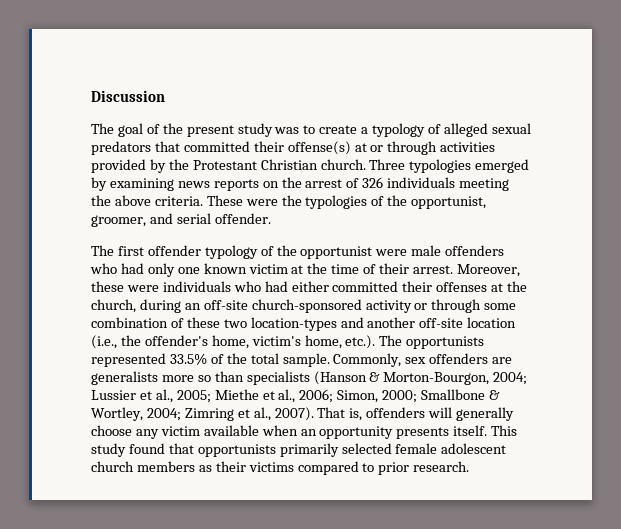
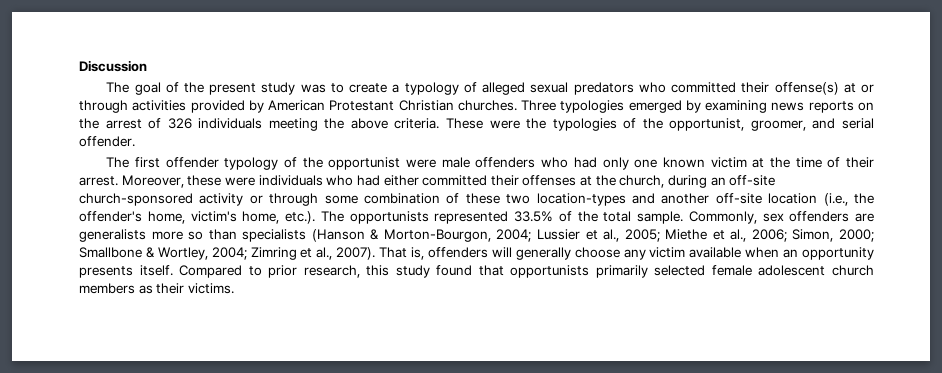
- The goal of the present study was to create a typology of alleged sexual predators that committed their offense(s) at or through activities provided by the Protestant Christian church.
+ The goal of the present study was to create a typology of alleged sexual predators who committed their offense(s) at or through activities provided by American Protestant Christian churches.
- This study found that opportunists primarily selected female adolescent church members as their victims compared to prior research.
+ Compared to prior research, this study found that opportunists primarily selected female adolescent church members as their victims.

